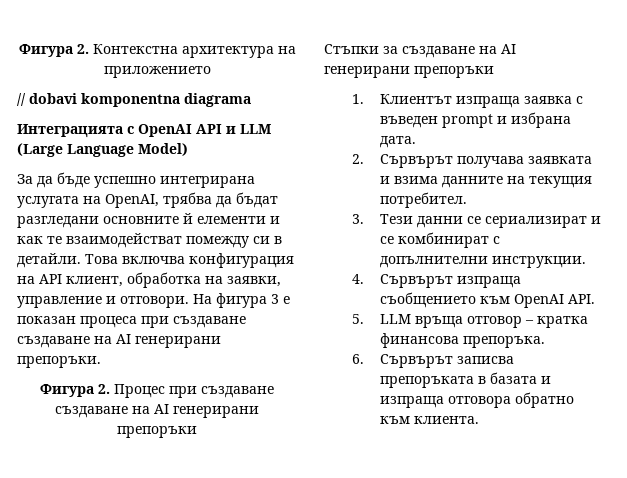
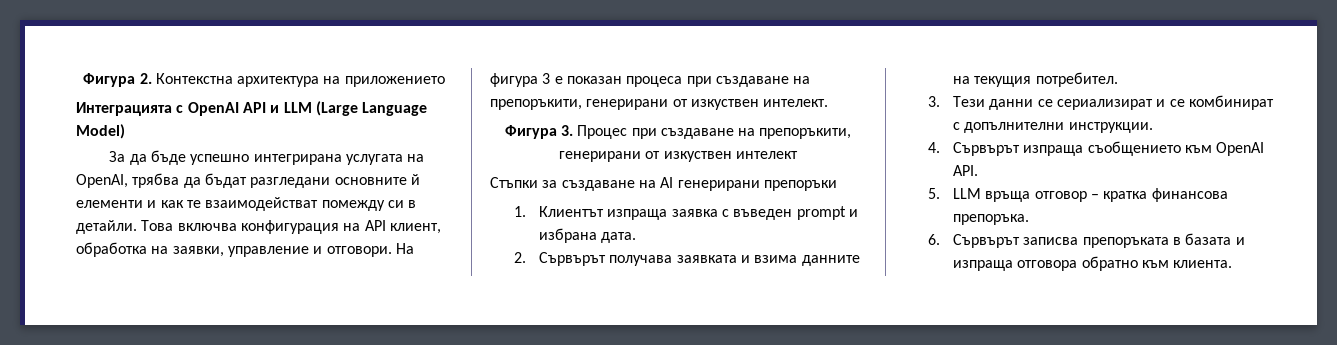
- // dobavi komponentna diagrama
- На фигура 3 е показан процеса при създаване създаване на AI генерирани препоръки.
- Фигура 2. Процес при създаване създаване на AI генерирани препоръки
+ На фигура 3 е показан процеса при създаване на препоръкити, генерирани от изкуствен интелект.
+ Фигура 3. Процес при създаване на препоръкити, генерирани от изкуствен интелект

